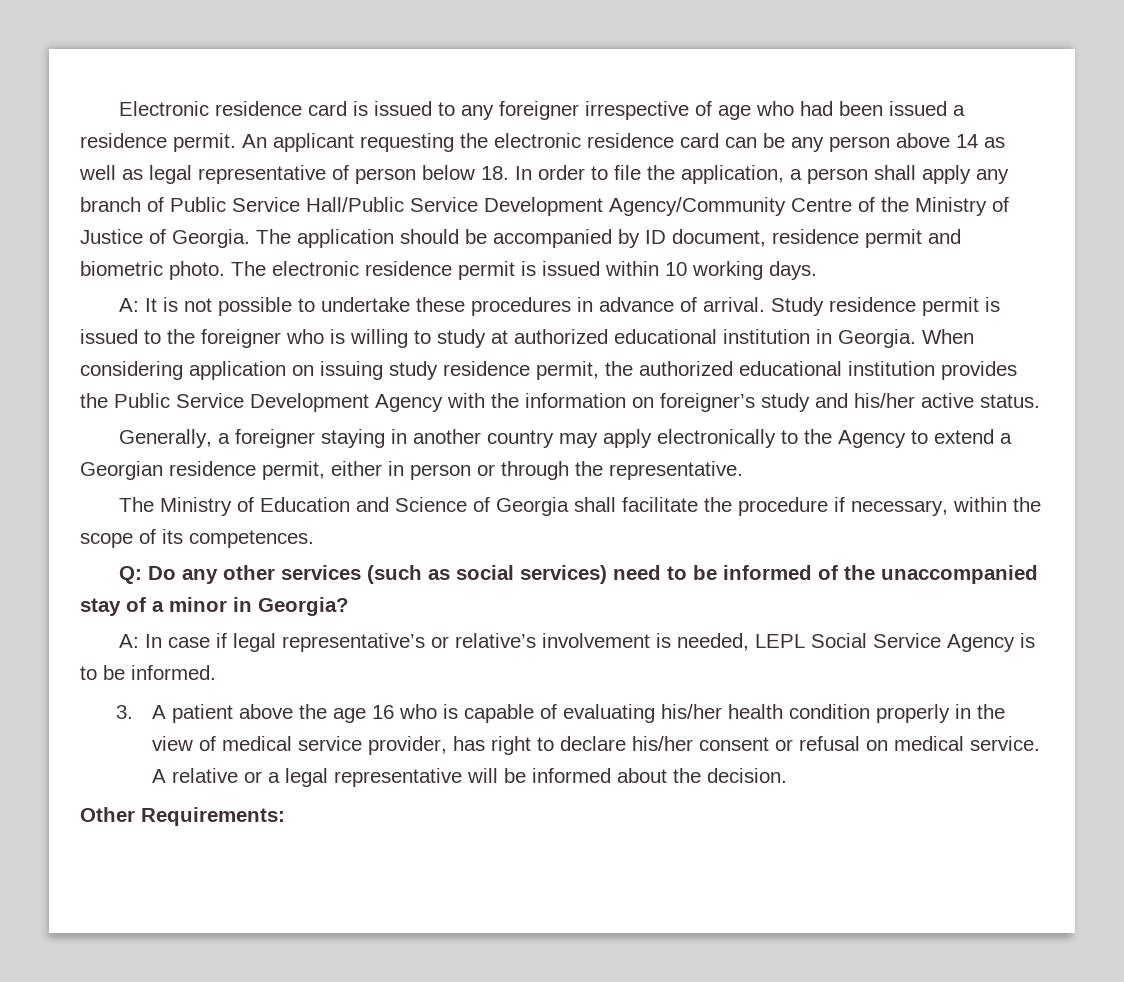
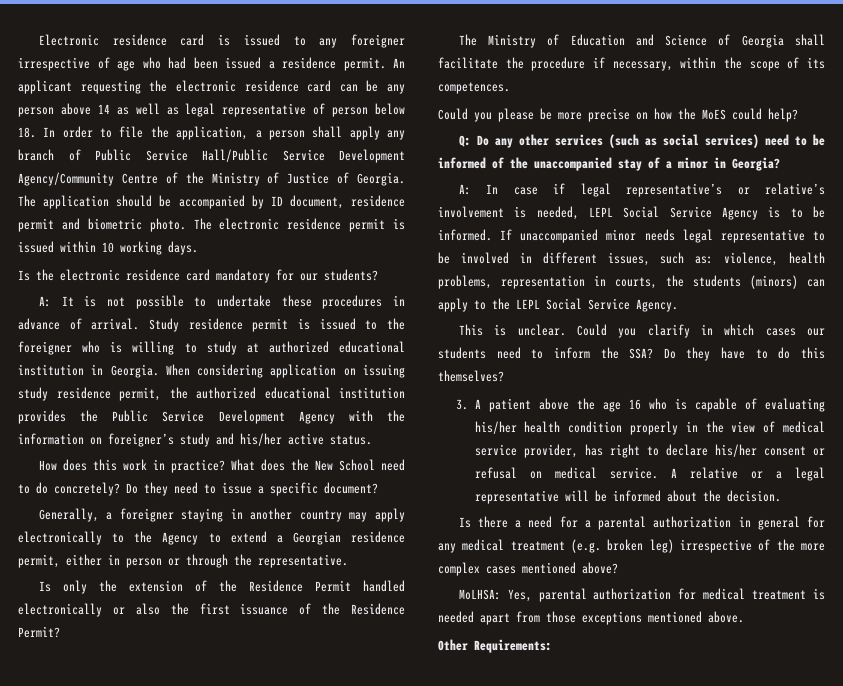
+ Is the electronic residence card mandatory for our students?
+ How does this work in practice? What does the New School need to do concretely? Do they need to issue a specific document?
+ Is only the extension of the Residence Permit handled electronically or also the first issuance of the Residence Permit?
+ Could you please be more precise on how the MoES could help?
+ If unaccompanied minor needs legal representative to be involved in different issues, such as: violence, health problems, representation in courts, the students (minors) can apply to the LEPL Social Service Agency.
+ This is unclear. Could you clarify in which cases our students need to inform the SSA? Do they have to do this themselves?
+ Is there a need for a parental authorization in general for any medical treatment (e.g. broken leg) irrespective of the more complex cases mentioned above?
+ MoLHSA: Yes, parental authorization for medical treatment is needed apart from those exceptions mentioned above.

